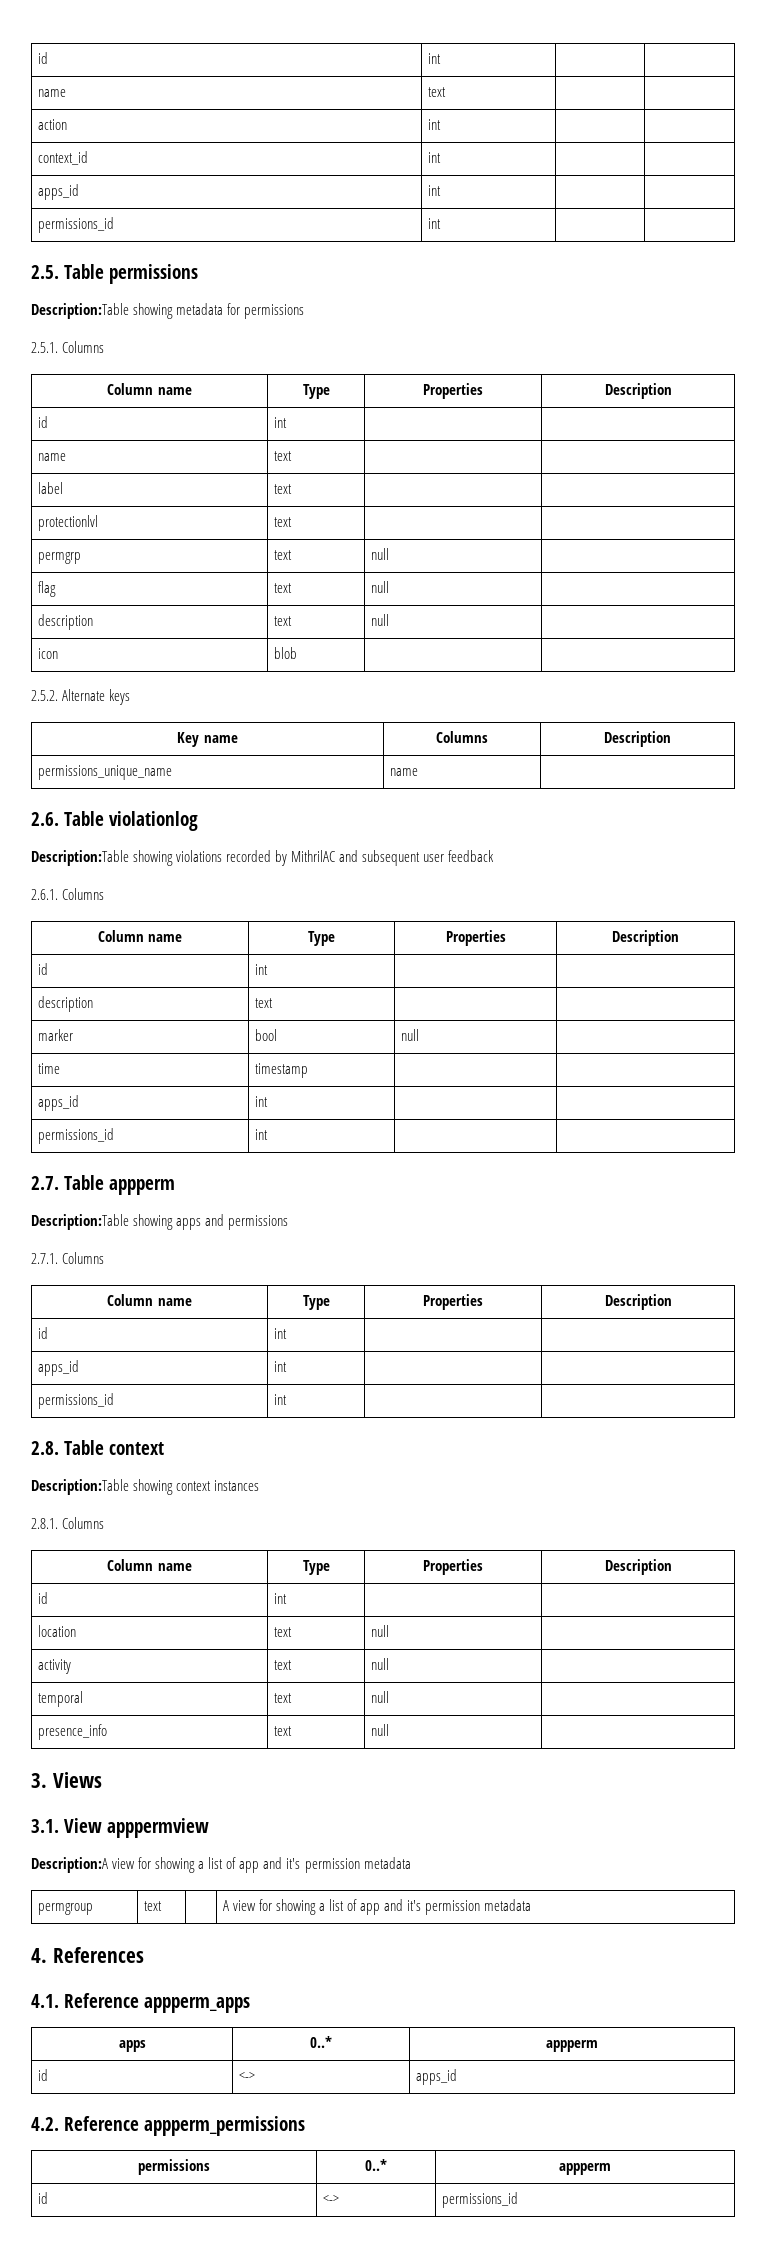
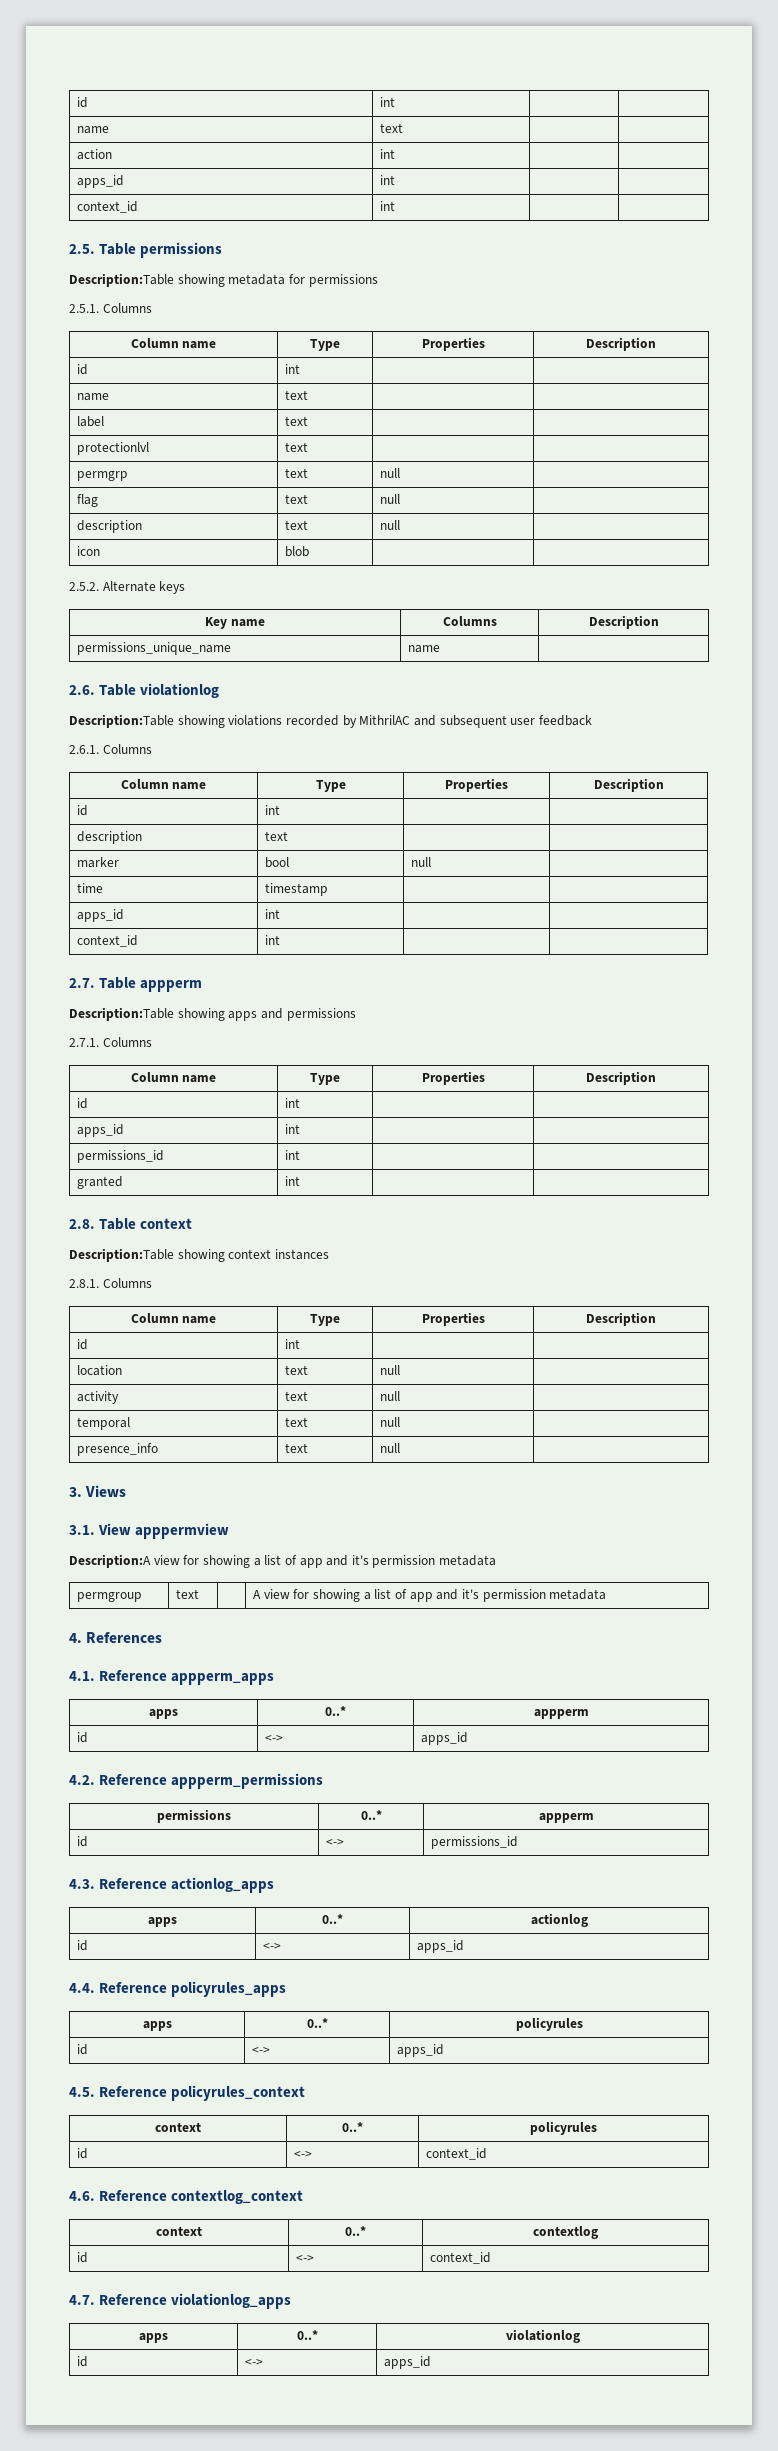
  action | int | |
+ apps_id | int | |
  context_id | int | |
- apps_id | int | |
- permissions_id | int | |
  time | timestamp | |
  apps_id | int | |
- permissions_id | int | |
+ context_id | int | |
+ granted | int | |
+ 4.3. Reference actionlog_apps
+ apps | 0..* | actionlog
+ id | <-> | apps_id
+ 4.4. Reference policyrules_apps
+ apps | 0..* | policyrules
+ id | <-> | apps_id
+ 4.5. Reference policyrules_context
+ context | 0..* | policyrules
+ id | <-> | context_id
+ 4.6. Reference contextlog_context
+ context | 0..* | contextlog
+ id | <-> | context_id
+ 4.7. Reference violationlog_apps
+ apps | 0..* | violationlog
+ id | <-> | apps_id

